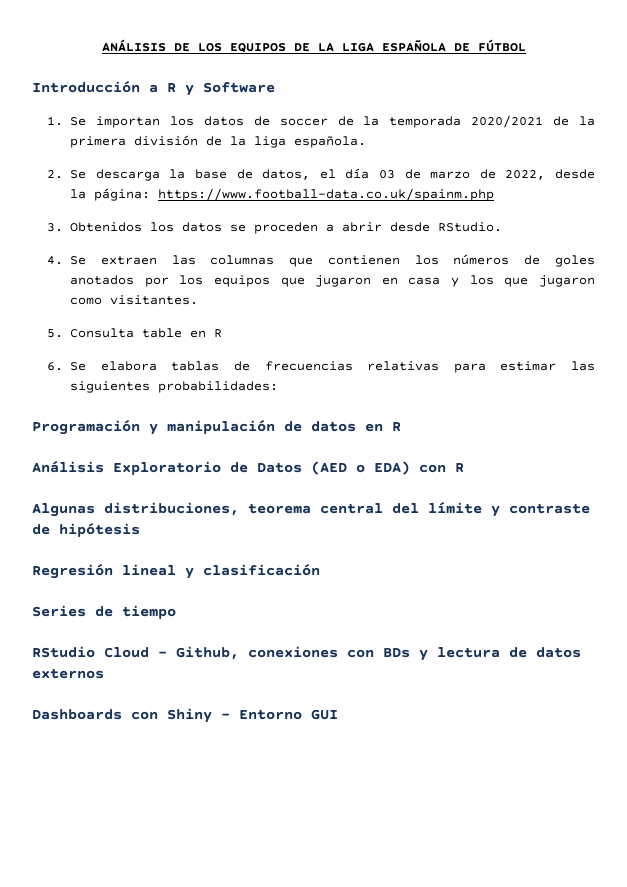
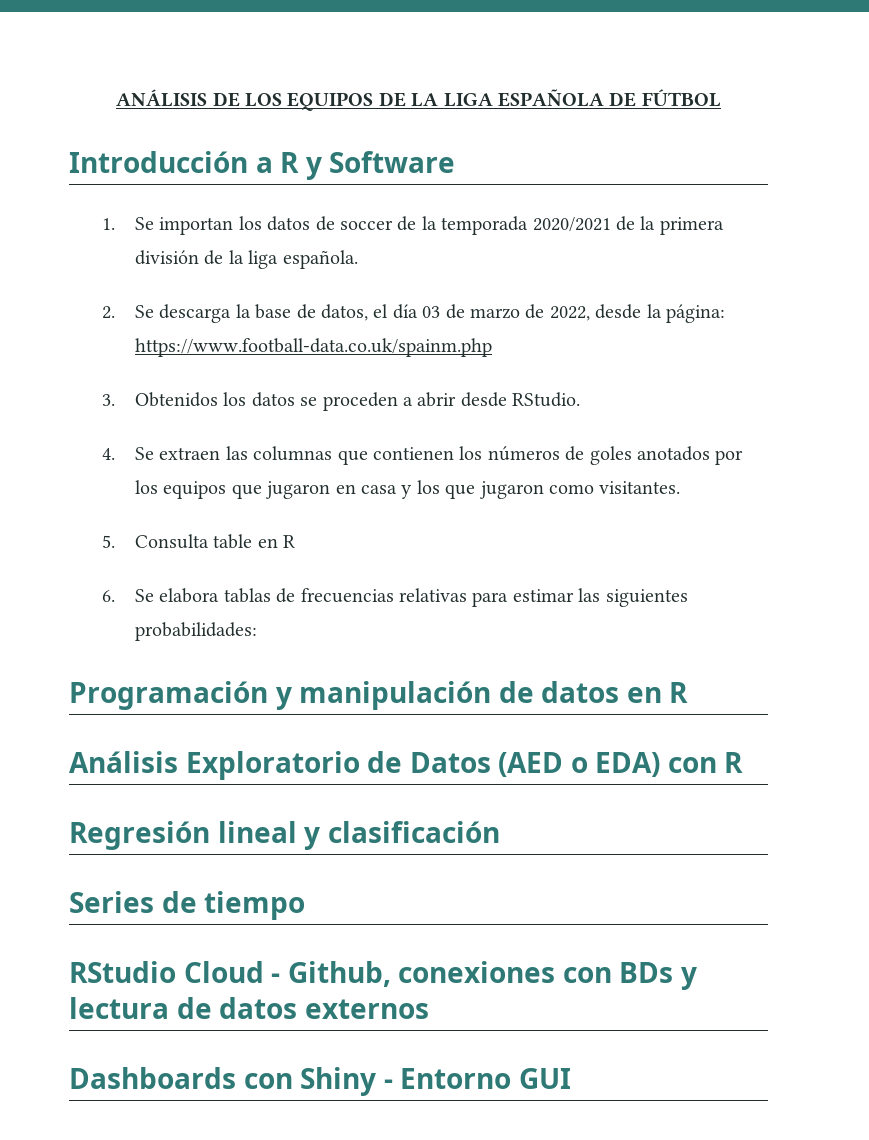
- Algunas distribuciones, teorema central del límite y contraste de hipótesis

